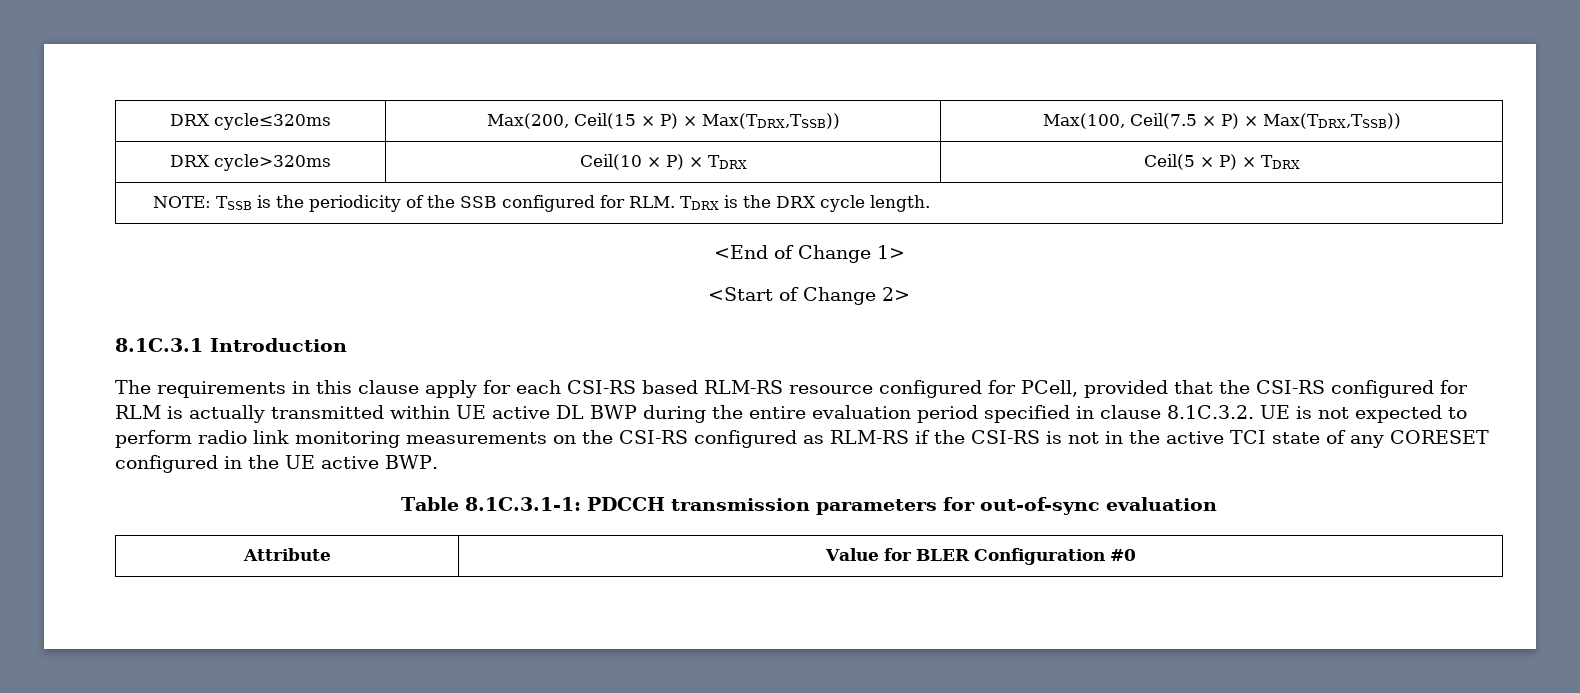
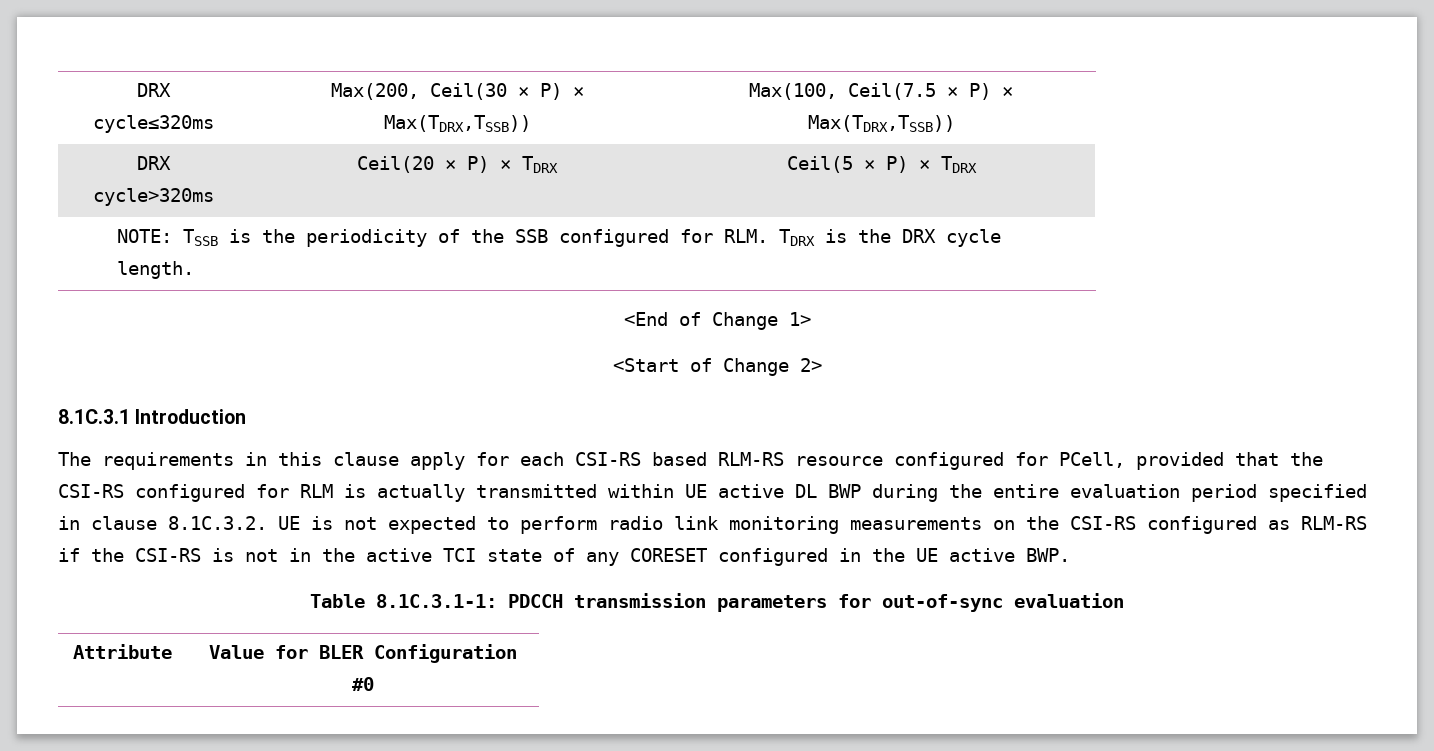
- DRX cycle≤320ms | Max(200, Ceil(15 × P) × Max(TDRX,TSSB)) | Max(100, Ceil(7.5 × P) × Max(TDRX,TSSB))
+ DRX cycle≤320ms | Max(200, Ceil(30 × P) × Max(TDRX,TSSB)) | Max(100, Ceil(7.5 × P) × Max(TDRX,TSSB))
- DRX cycle>320ms | Ceil(10 × P) × TDRX | Ceil(5 × P) × TDRX
+ DRX cycle>320ms | Ceil(20 × P) × TDRX | Ceil(5 × P) × TDRX

